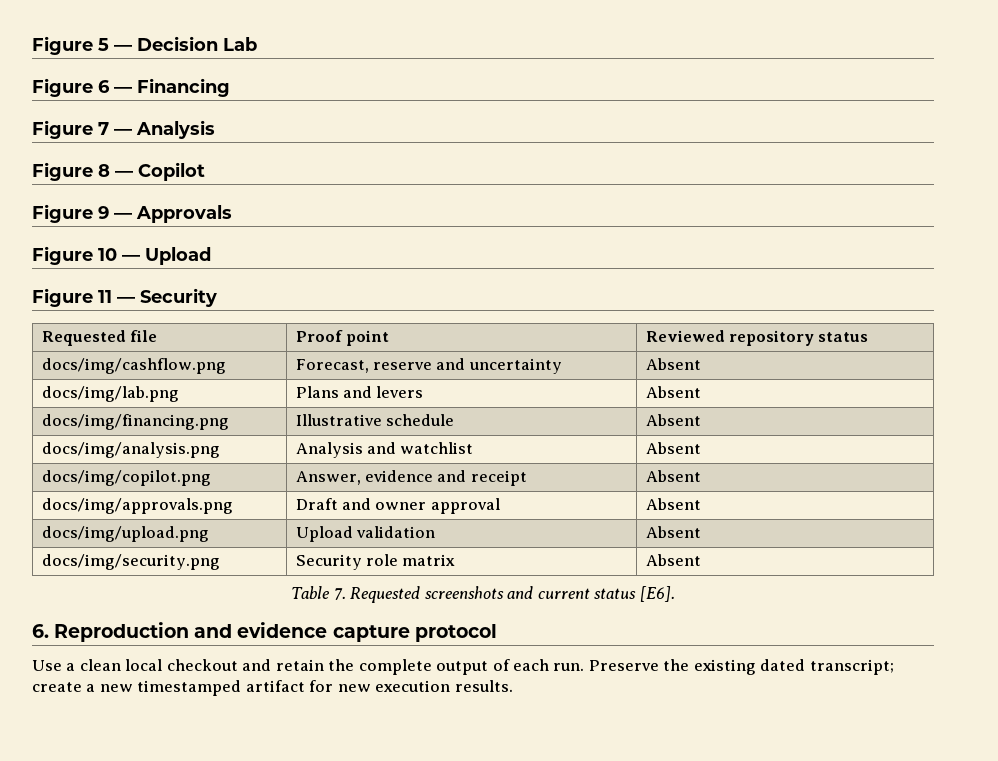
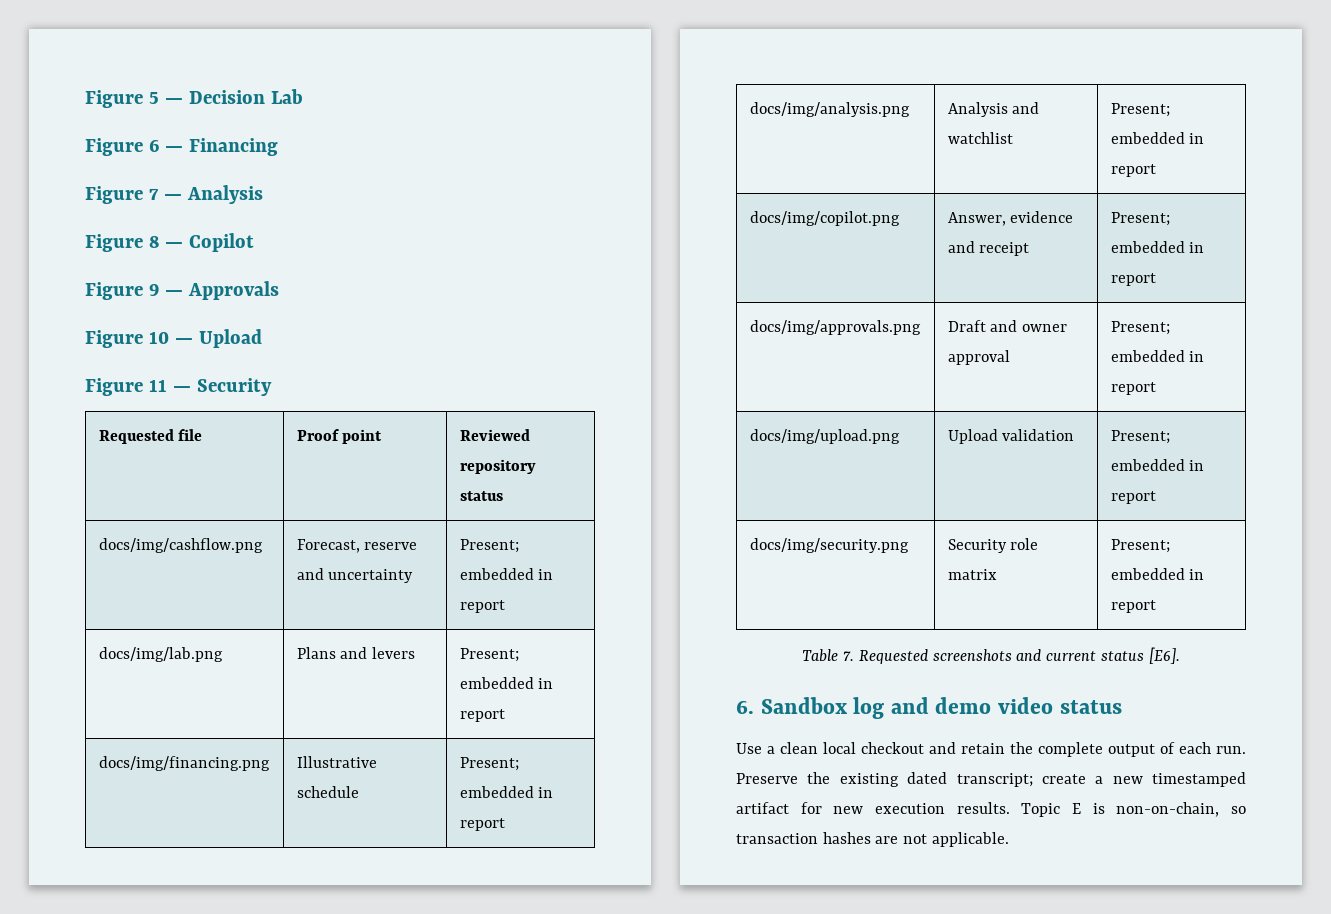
- docs/img/cashflow.png | Forecast, reserve and uncertainty | Absent
+ docs/img/cashflow.png | Forecast, reserve and uncertainty | Present; embedded in report
- docs/img/lab.png | Plans and levers | Absent
+ docs/img/lab.png | Plans and levers | Present; embedded in report
- docs/img/financing.png | Illustrative schedule | Absent
+ docs/img/financing.png | Illustrative schedule | Present; embedded in report
- docs/img/analysis.png | Analysis and watchlist | Absent
+ docs/img/analysis.png | Analysis and watchlist | Present; embedded in report
- docs/img/copilot.png | Answer, evidence and receipt | Absent
+ docs/img/copilot.png | Answer, evidence and receipt | Present; embedded in report
- docs/img/approvals.png | Draft and owner approval | Absent
+ docs/img/approvals.png | Draft and owner approval | Present; embedded in report
- docs/img/upload.png | Upload validation | Absent
+ docs/img/upload.png | Upload validation | Present; embedded in report
- docs/img/security.png | Security role matrix | Absent
+ docs/img/security.png | Security role matrix | Present; embedded in report
- 6. Reproduction and evidence capture protocol
+ 6. Sandbox log and demo video status
+ Topic E is non-on-chain, so transaction hashes are not applicable.

